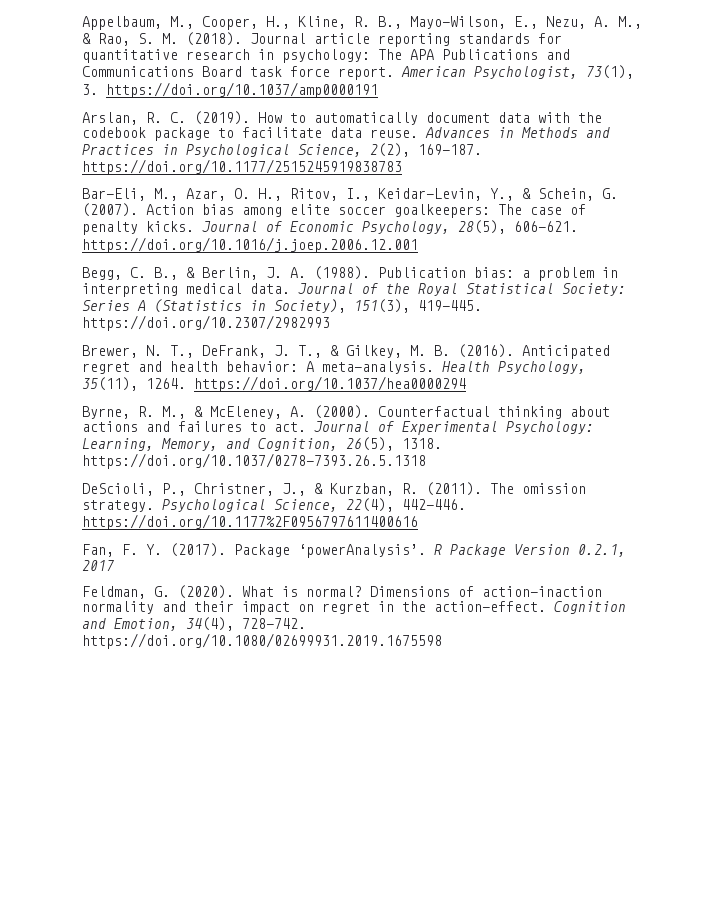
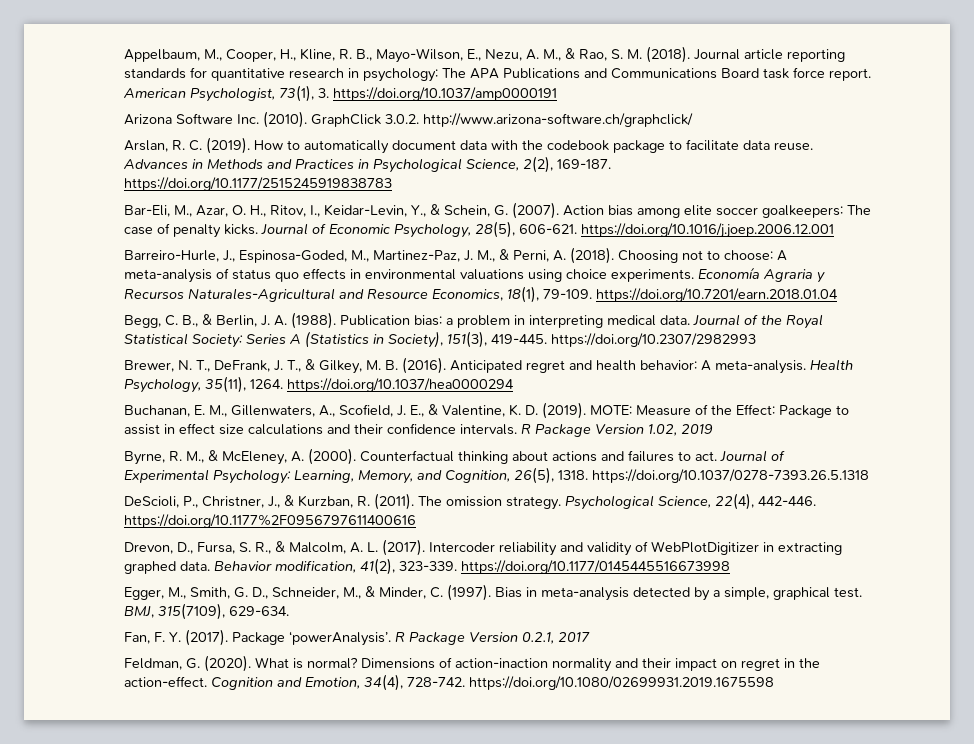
+ Arizona Software Inc. (2010). GraphClick 3.0.2. http://www.arizona-software.ch/graphclick/
+ Barreiro-Hurle, J., Espinosa-Goded, M., Martinez-Paz, J. M., & Perni, A. (2018). Choosing not to choose: A meta-analysis of status quo effects in environmental valuations using choice experiments. Economía Agraria y Recursos Naturales-Agricultural and Resource Economics, 18(1), 79-109. https://doi.org/10.7201/earn.2018.01.04
+ Buchanan, E. M., Gillenwaters, A., Scofield, J. E., & Valentine, K. D. (2019). MOTE: Measure of the Effect: Package to assist in effect size calculations and their confidence intervals. R Package Version 1.02, 2019
+ Drevon, D., Fursa, S. R., & Malcolm, A. L. (2017). Intercoder reliability and validity of WebPlotDigitizer in extracting graphed data. Behavior modification, 41(2), 323-339. https://doi.org/10.1177/0145445516673998
+ Egger, M., Smith, G. D., Schneider, M., & Minder, C. (1997). Bias in meta-analysis detected by a simple, graphical test. BMJ, 315(7109), 629-634.

